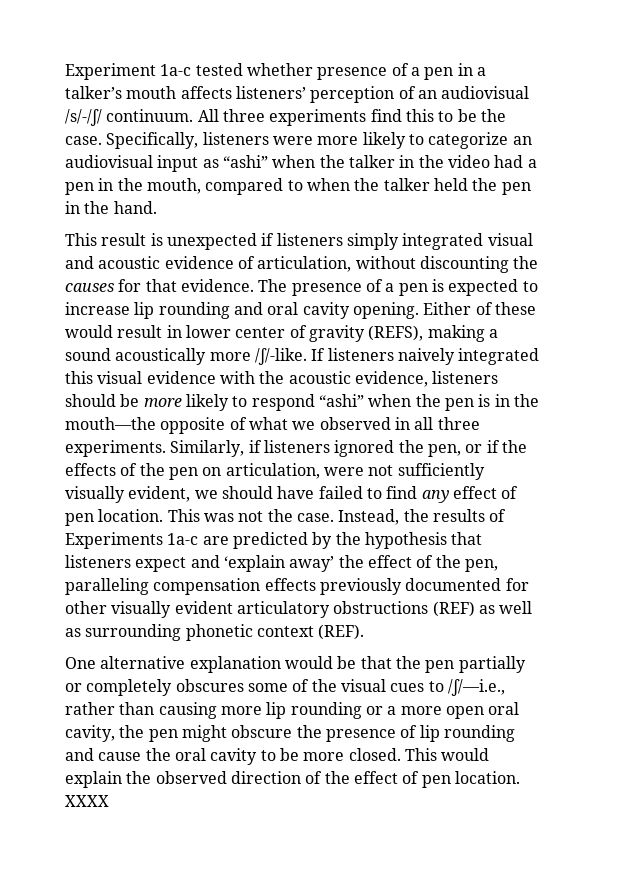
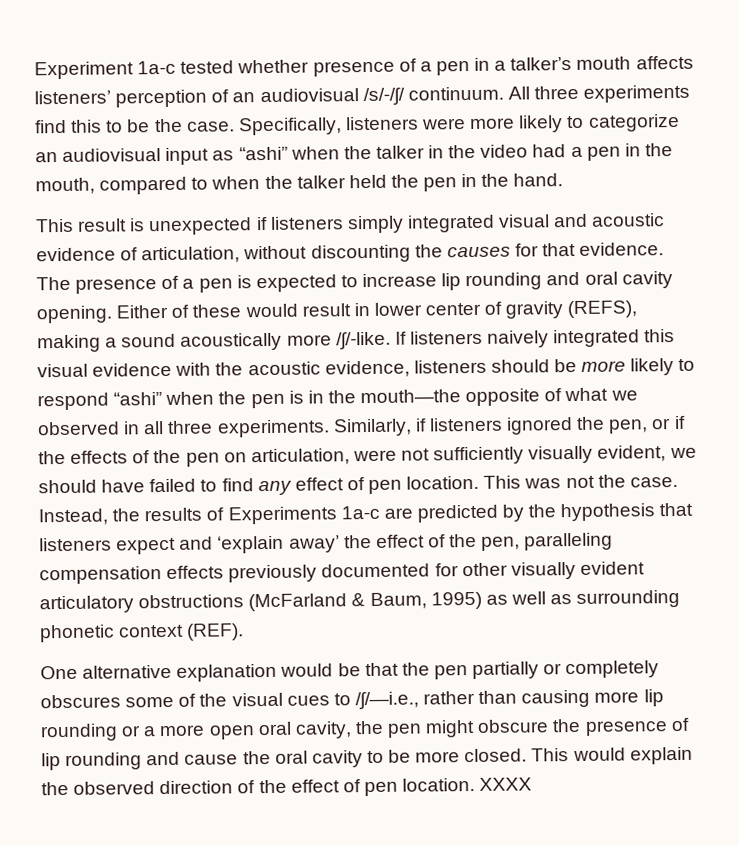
- Instead, the results of Experiments 1a-c are predicted by the hypothesis that listeners expect and ‘explain away’ the effect of the pen, paralleling compensation effects previously documented for other visually evident articulatory obstructions (REF) as well as surrounding phonetic context (REF).
+ Instead, the results of Experiments 1a-c are predicted by the hypothesis that listeners expect and ‘explain away’ the effect of the pen, paralleling compensation effects previously documented for other visually evident articulatory obstructions (McFarland & Baum, 1995) as well as surrounding phonetic context (REF).

